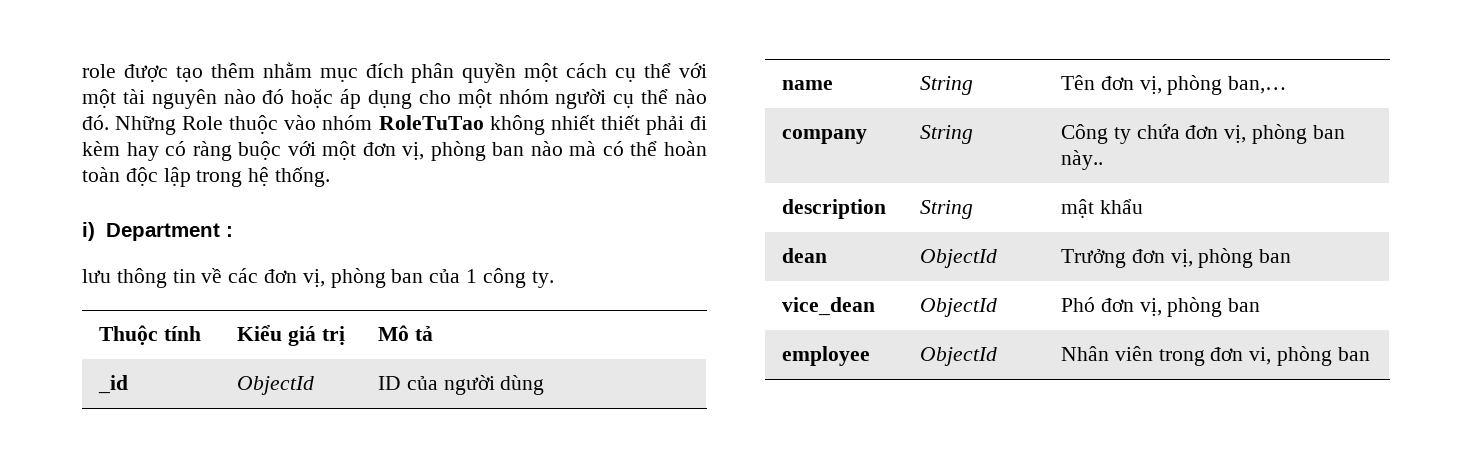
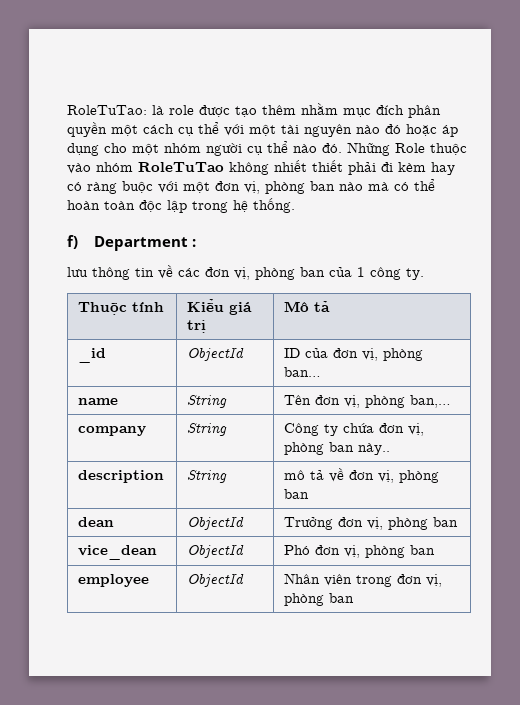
- role được tạo thêm nhằm mục đích phân quyền một cách cụ thể với một tài nguyên nào đó hoặc áp dụng cho một nhóm người cụ thể nào đó.
+ RoleTuTao: là role được tạo thêm nhằm mục đích phân quyền một cách cụ thể với một tài nguyên nào đó hoặc áp dụng cho một nhóm người cụ thể nào đó.
- i) Department :
+ f) Department :
- _id | ObjectId | ID của người dùng
+ _id | ObjectId | ID của đơn vị, phòng ban…
- description | String | mật khẩu
+ description | String | mô tả về đơn vị, phòng ban
- employee | ObjectId | Nhân viên trong đơn vi, phòng ban
+ employee | ObjectId | Nhân viên trong đơn vị, phòng ban

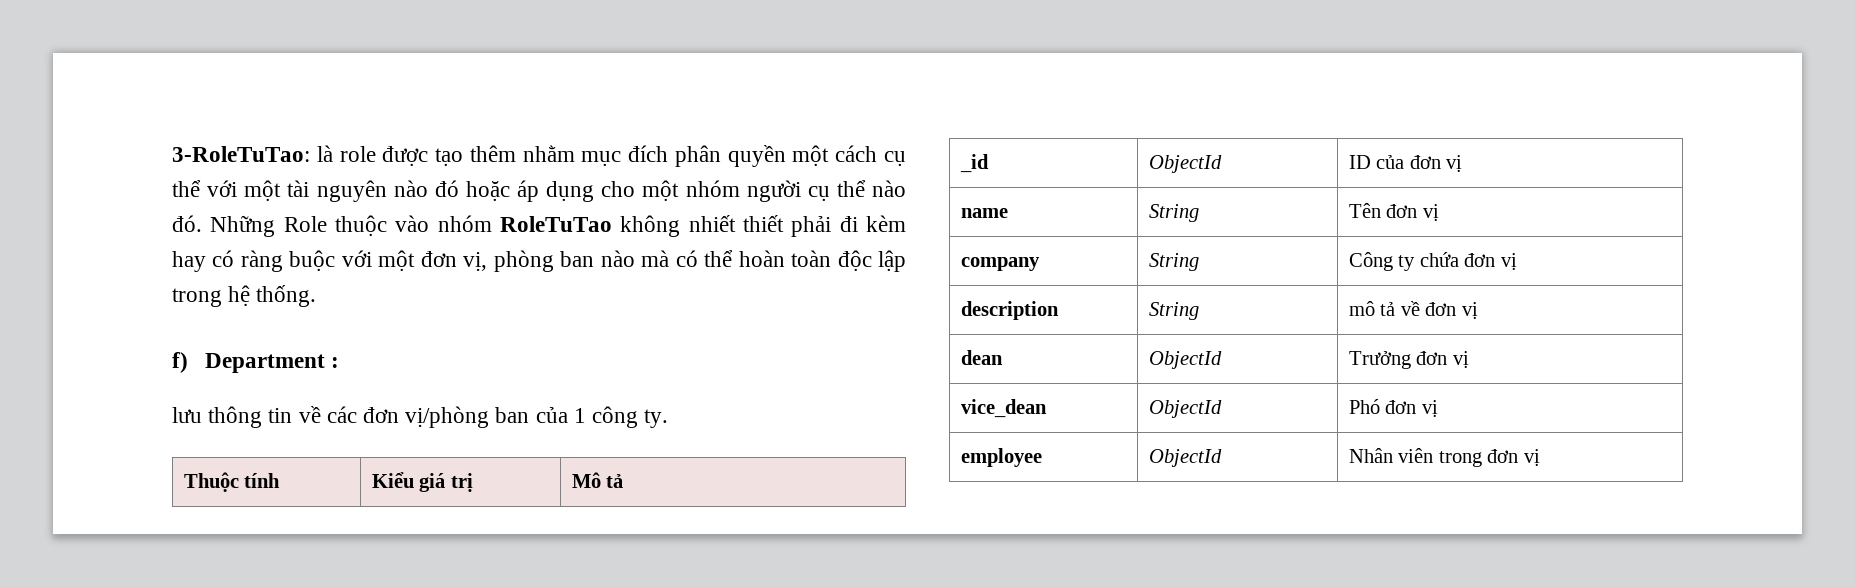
- RoleTuTao: là role được tạo thêm nhằm mục đích phân quyền một cách cụ thể với một tài nguyên nào đó hoặc áp dụng cho một nhóm người cụ thể nào đó.
+ 3-RoleTuTao: là role được tạo thêm nhằm mục đích phân quyền một cách cụ thể với một tài nguyên nào đó hoặc áp dụng cho một nhóm người cụ thể nào đó.
- lưu thông tin về các đơn vị, phòng ban của 1 công ty.
+ lưu thông tin về các đơn vị/phòng ban của 1 công ty.
- _id | ObjectId | ID của đơn vị, phòng ban…
+ _id | ObjectId | ID của đơn vị
- name | String | Tên đơn vị, phòng ban,…
+ name | String | Tên đơn vị
- company | String | Công ty chứa đơn vị, phòng ban này..
+ company | String | Công ty chứa đơn vị
- description | String | mô tả về đơn vị, phòng ban
+ description | String | mô tả về đơn vị
- dean | ObjectId | Trưởng đơn vị, phòng ban
+ dean | ObjectId | Trưởng đơn vị
- vice_dean | ObjectId | Phó đơn vị, phòng ban
+ vice_dean | ObjectId | Phó đơn vị
- employee | ObjectId | Nhân viên trong đơn vị, phòng ban
+ employee | ObjectId | Nhân viên trong đơn vị

